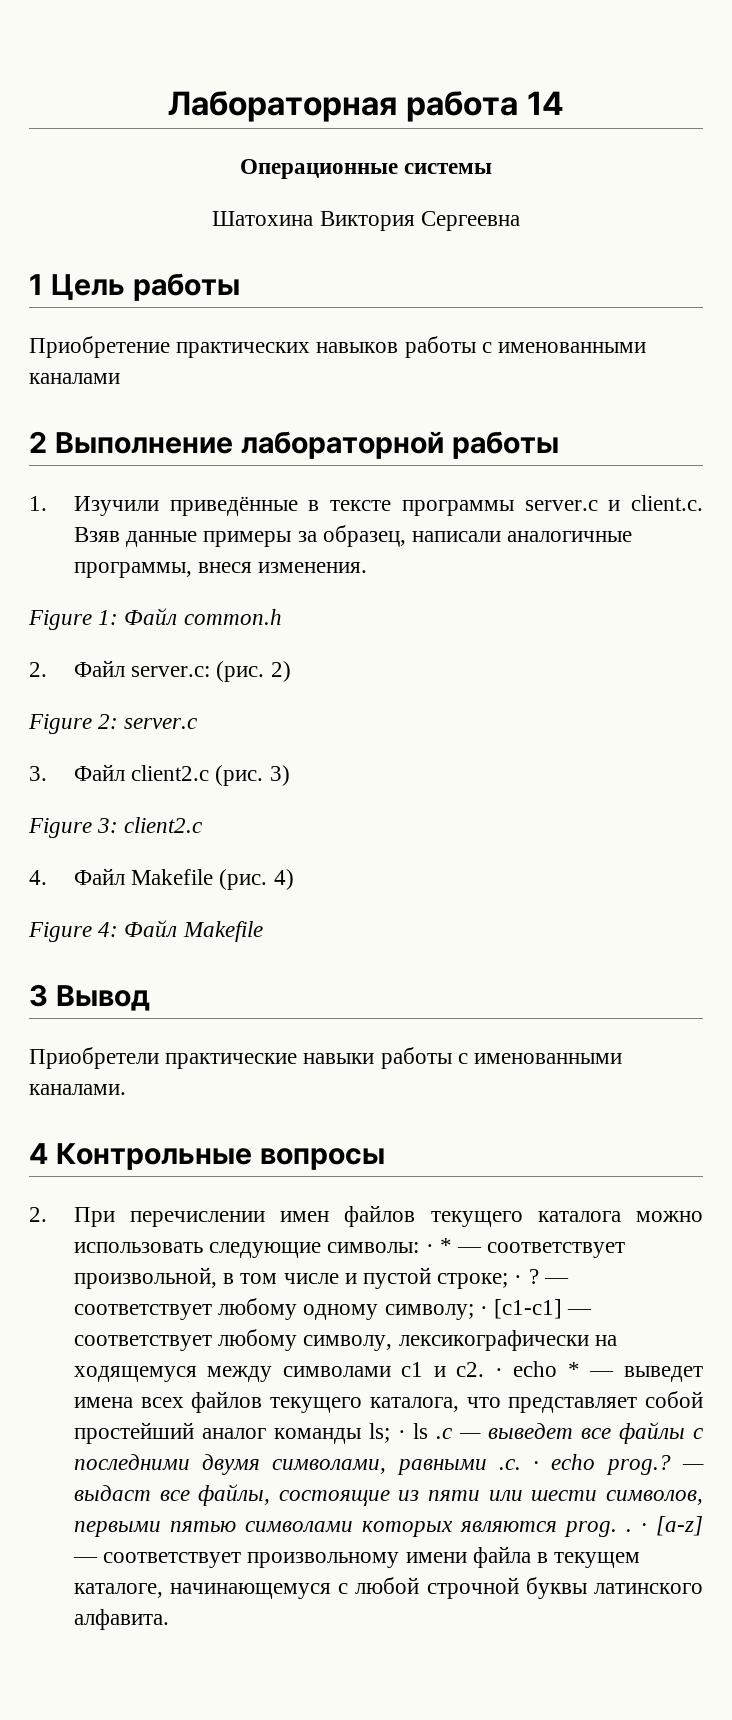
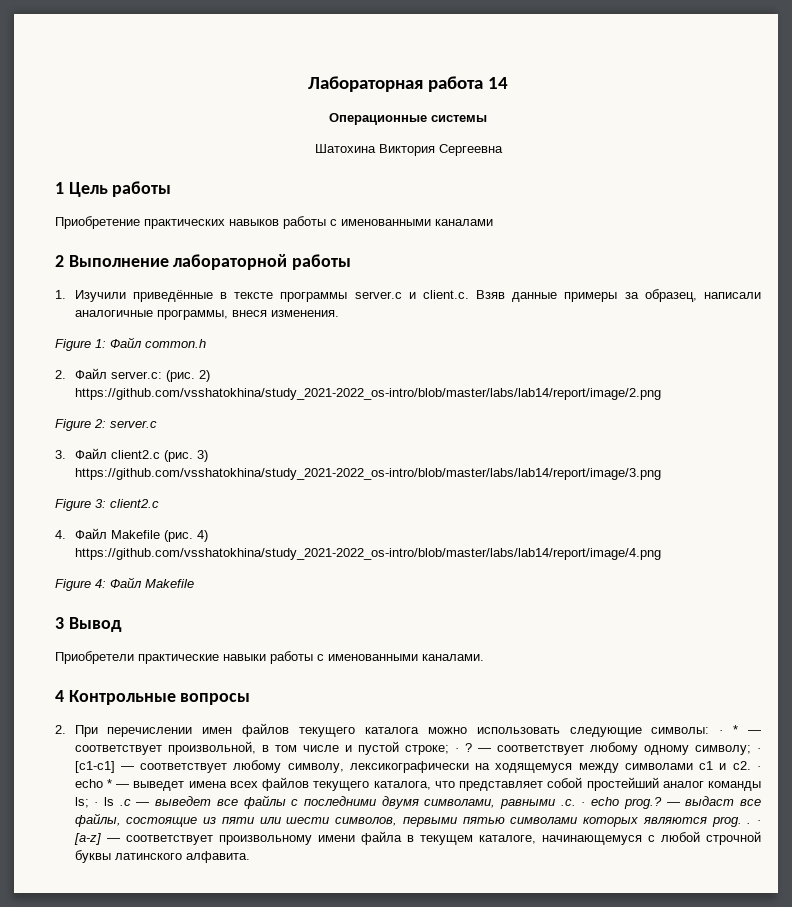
- 2)
+ 2) https://github.com/vsshatokhina/study_2021-2022_os-intro/blob/master/labs/lab14/report/image/2.png
- 3)
+ 3) https://github.com/vsshatokhina/study_2021-2022_os-intro/blob/master/labs/lab14/report/image/3.png
- 4)
+ 4) https://github.com/vsshatokhina/study_2021-2022_os-intro/blob/master/labs/lab14/report/image/4.png

